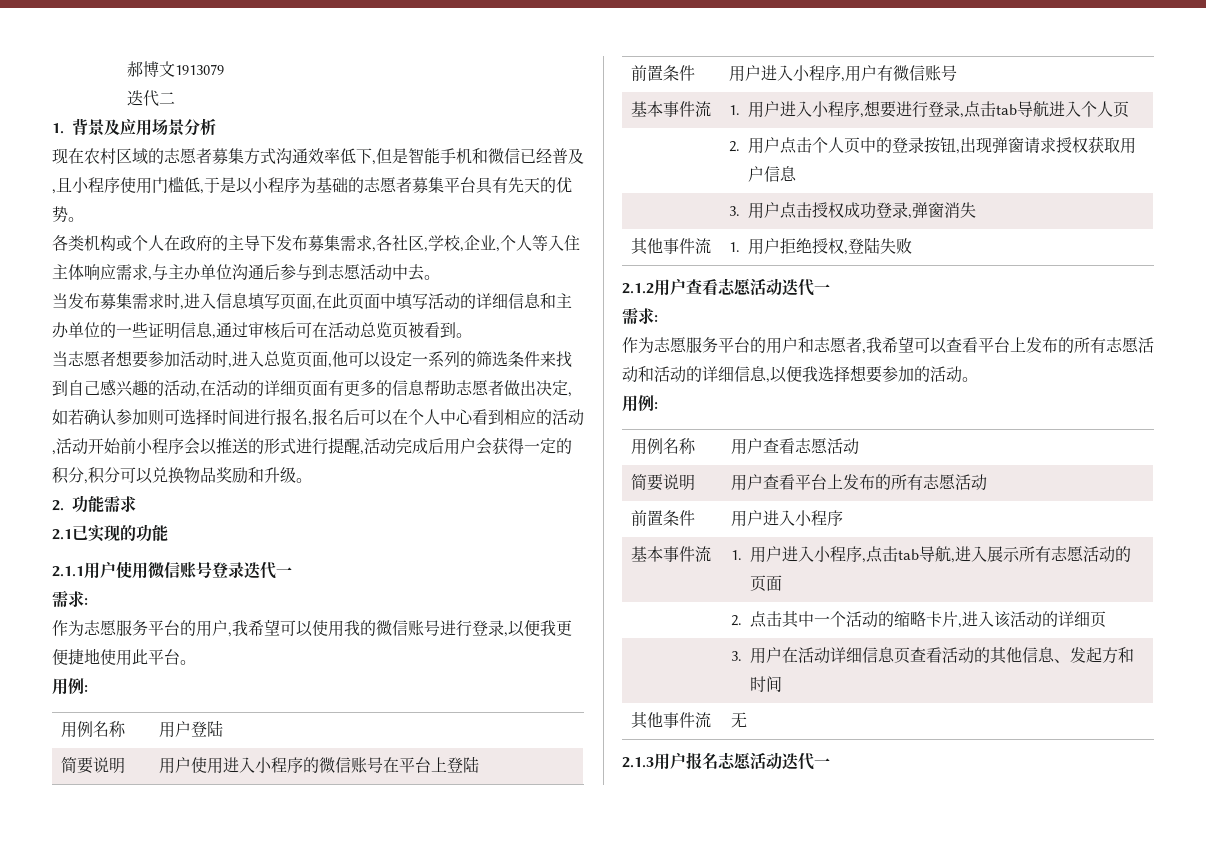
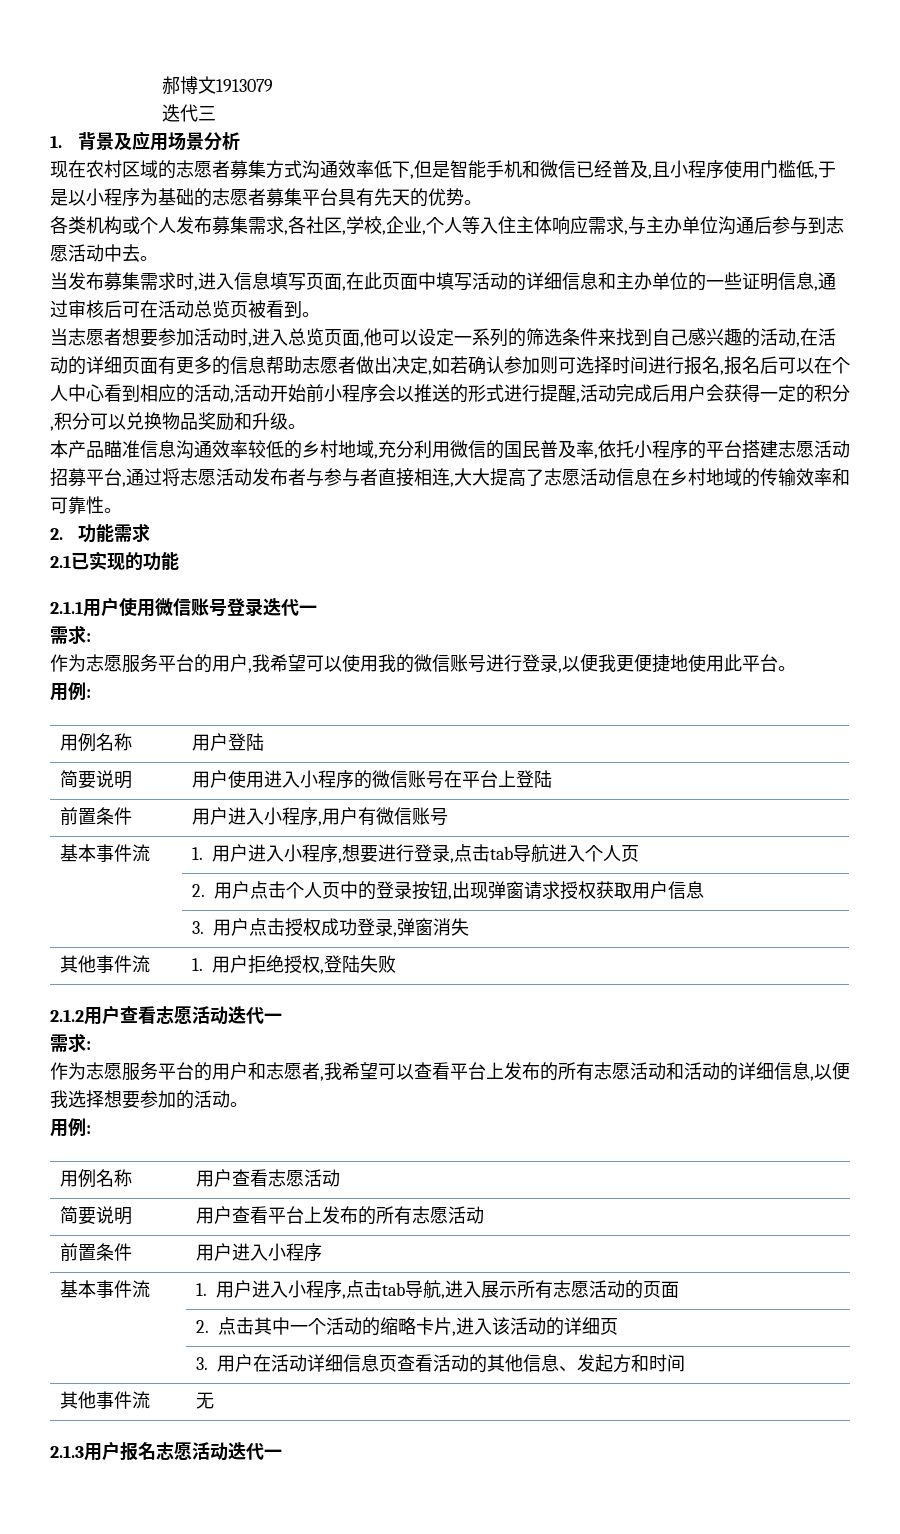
- 迭代二
+ 迭代三
- 各类机构或个人在政府的主导下发布募集需求,各社区,学校,企业,个人等入住主体响应需求,与主办单位沟通后参与到志愿活动中去。
+ 各类机构或个人发布募集需求,各社区,学校,企业,个人等入住主体响应需求,与主办单位沟通后参与到志愿活动中去。
+ 本产品瞄准信息沟通效率较低的乡村地域,充分利用微信的国民普及率,依托小程序的平台搭建志愿活动招募平台,通过将志愿活动发布者与参与者直接相连,大大提高了志愿活动信息在乡村地域的传输效率和可靠性。

